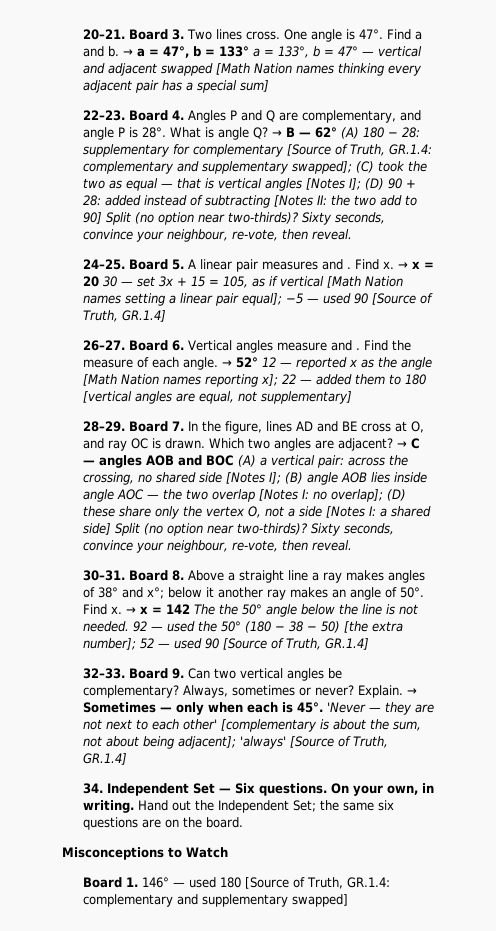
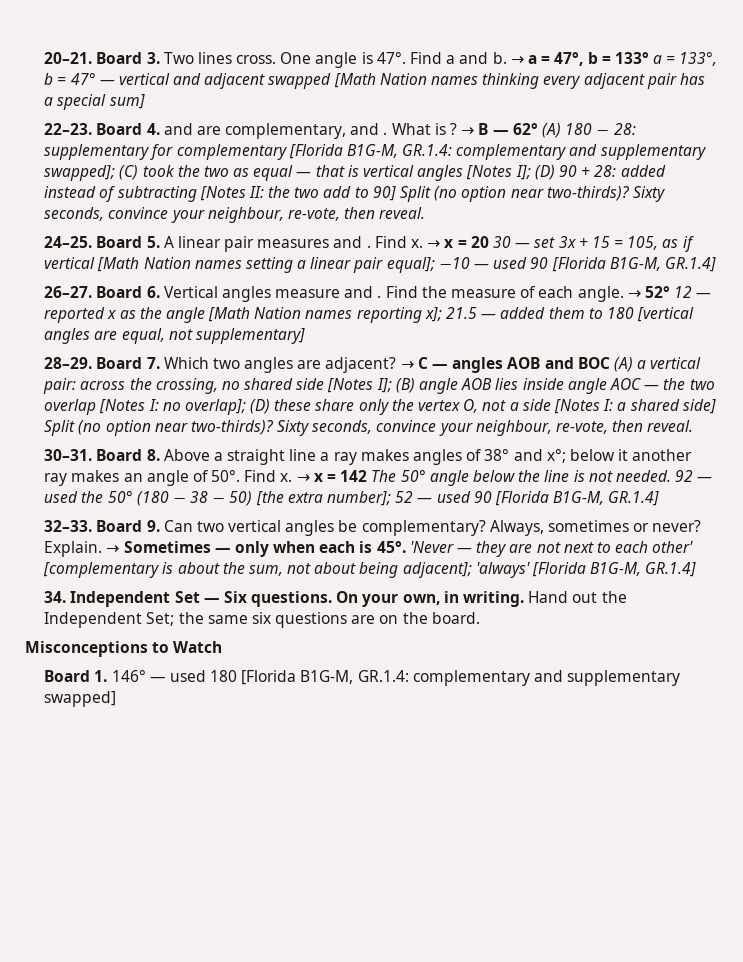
- Board 4. Angles P and Q are complementary, and angle P is 28°. What is angle Q?
+ Board 4. and are complementary, and . What is ?
- → B — 62° (A) 180 − 28: supplementary for complementary [Source of Truth, GR.1.4: complementary and supplementary swapped]; (C) took the two as equal — that is vertical angles [Notes I]; (D) 90 + 28: added instead of subtracting [Notes II: the two add to 90] Split (no option near two-thirds)?
+ → B — 62° (A) 180 − 28: supplementary for complementary [Florida B1G-M, GR.1.4: complementary and supplementary swapped]; (C) took the two as equal — that is vertical angles [Notes I]; (D) 90 + 28: added instead of subtracting [Notes II: the two add to 90] Split (no option near two-thirds)?
- → x = 20 30 — set 3x + 15 = 105, as if vertical [Math Nation names setting a linear pair equal]; −5 — used 90 [Source of Truth, GR.1.4]
+ → x = 20 30 — set 3x + 15 = 105, as if vertical [Math Nation names setting a linear pair equal]; −10 — used 90 [Florida B1G-M, GR.1.4]
- → 52° 12 — reported x as the angle [Math Nation names reporting x]; 22 — added them to 180 [vertical angles are equal, not supplementary]
+ → 52° 12 — reported x as the angle [Math Nation names reporting x]; 21.5 — added them to 180 [vertical angles are equal, not supplementary]
- Board 7. In the figure, lines AD and BE cross at O, and ray OC is drawn. Which two angles are adjacent?
+ Board 7. Which two angles are adjacent?
- → x = 142 The the 50° angle below the line is not needed.
+ → x = 142 The 50° angle below the line is not needed.
- 92 — used the 50° (180 − 38 − 50) [the extra number]; 52 — used 90 [Source of Truth, GR.1.4]
+ 92 — used the 50° (180 − 38 − 50) [the extra number]; 52 — used 90 [Florida B1G-M, GR.1.4]
- 'Never — they are not next to each other' [complementary is about the sum, not about being adjacent]; 'always' [Source of Truth, GR.1.4]
+ 'Never — they are not next to each other' [complementary is about the sum, not about being adjacent]; 'always' [Florida B1G-M, GR.1.4]
- Board 1. 146° — used 180 [Source of Truth, GR.1.4: complementary and supplementary swapped]
+ Board 1. 146° — used 180 [Florida B1G-M, GR.1.4: complementary and supplementary swapped]

